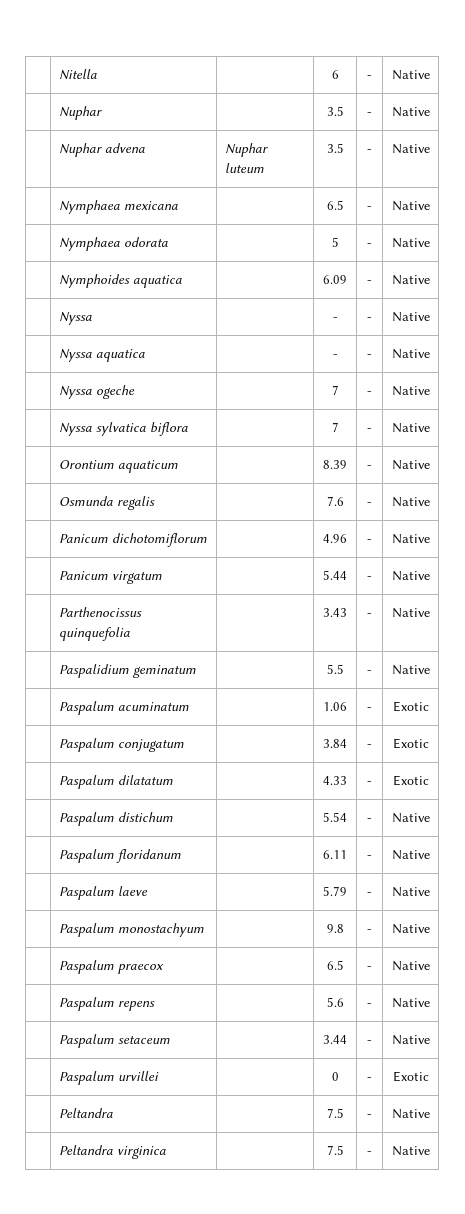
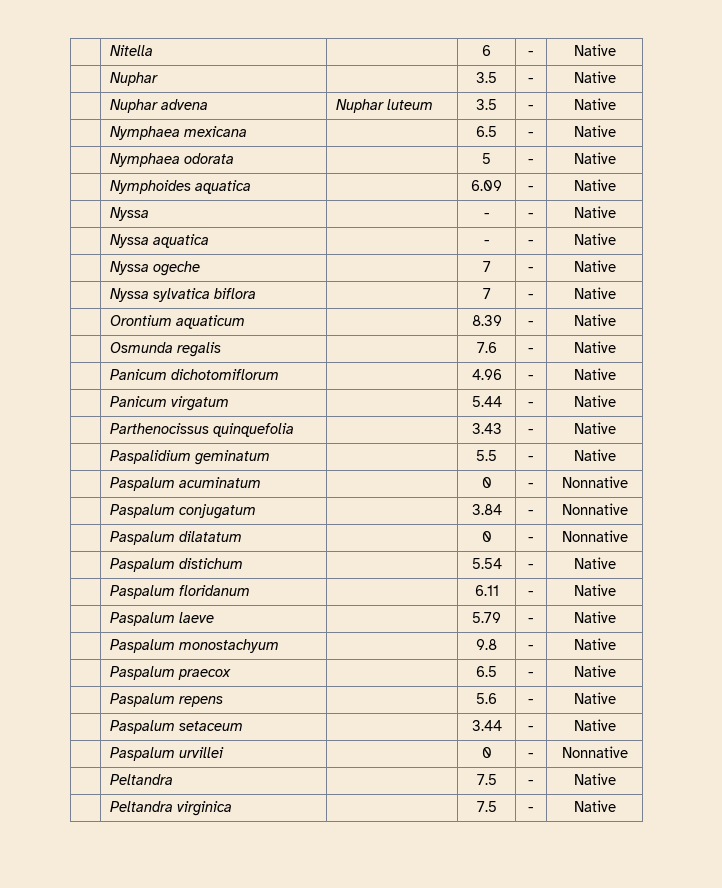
- | Paspalum acuminatum | | 1.06 | - | Exotic
+ | Paspalum acuminatum | | 0 | - | Nonnative
- | Paspalum conjugatum | | 3.84 | - | Exotic
+ | Paspalum conjugatum | | 3.84 | - | Nonnative
- | Paspalum dilatatum | | 4.33 | - | Exotic
+ | Paspalum dilatatum | | 0 | - | Nonnative
- | Paspalum urvillei | | 0 | - | Exotic
+ | Paspalum urvillei | | 0 | - | Nonnative

